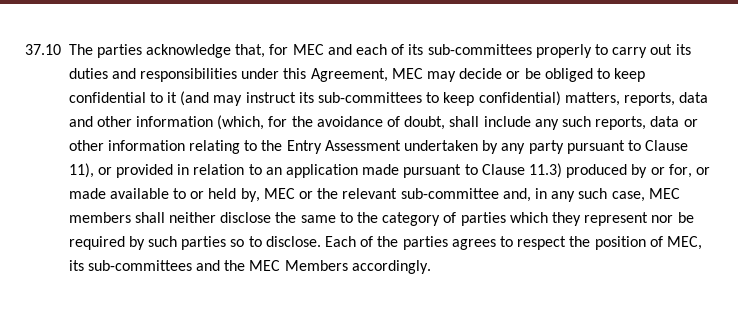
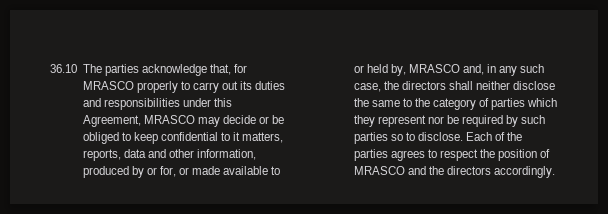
- 37.10 The parties acknowledge that, for MEC and each of its sub-committees properly to carry out its duties and responsibilities under this Agreement, MEC may decide or be obliged to keep confidential to it (and may instruct its sub-committees to keep confidential) matters, reports, data and other information (which, for the avoidance of doubt, shall include any such reports, data or other information relating to the Entry Assessment undertaken by any party pursuant to Clause 11), or provided in relation to an application made pursuant to Clause 11.3) produced by or for, or made available to or held by, MEC or the relevant sub-committee and, in any such case, MEC members shall neither disclose the same to the category of parties which they represent nor be required by such parties so to disclose.
+ 36.10 The parties acknowledge that, for MRASCO properly to carry out its duties and responsibilities under this Agreement, MRASCO may decide or be obliged to keep confidential to it matters, reports, data and other information, produced by or for, or made available to or held by, MRASCO and, in any such case, the directors shall neither disclose the same to the category of parties which they represent nor be required by such parties so to disclose.
- Each of the parties agrees to respect the position of MEC, its sub-committees and the MEC Members accordingly.
+ Each of the parties agrees to respect the position of MRASCO and the directors accordingly.

